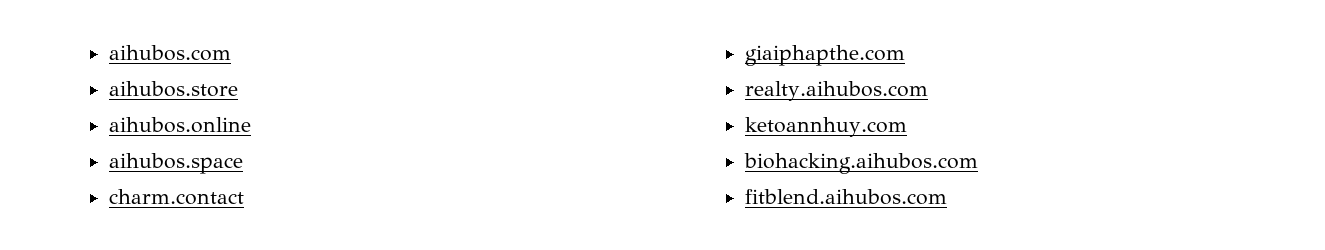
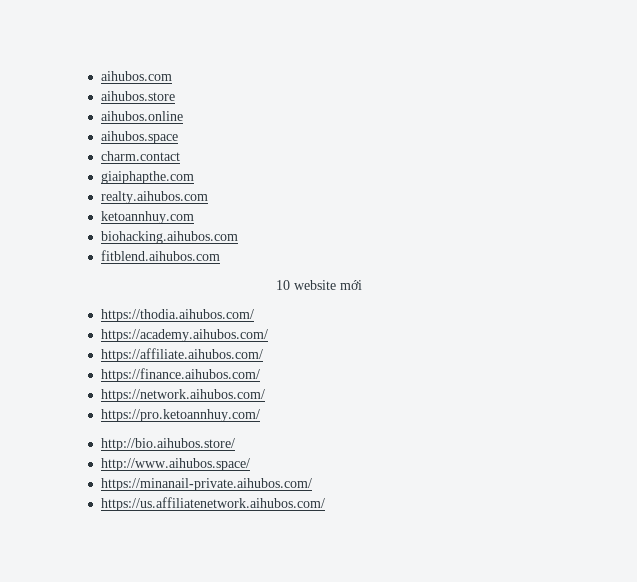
+ 10 website mới
+ https://thodia.aihubos.com/
+ https://academy.aihubos.com/
+ https://affiliate.aihubos.com/
+ https://finance.aihubos.com/
+ https://network.aihubos.com/
+ https://pro.ketoannhuy.com/
+ http://bio.aihubos.store/
+ http://www.aihubos.space/
+ https://minanail-private.aihubos.com/
+ https://us.affiliatenetwork.aihubos.com/

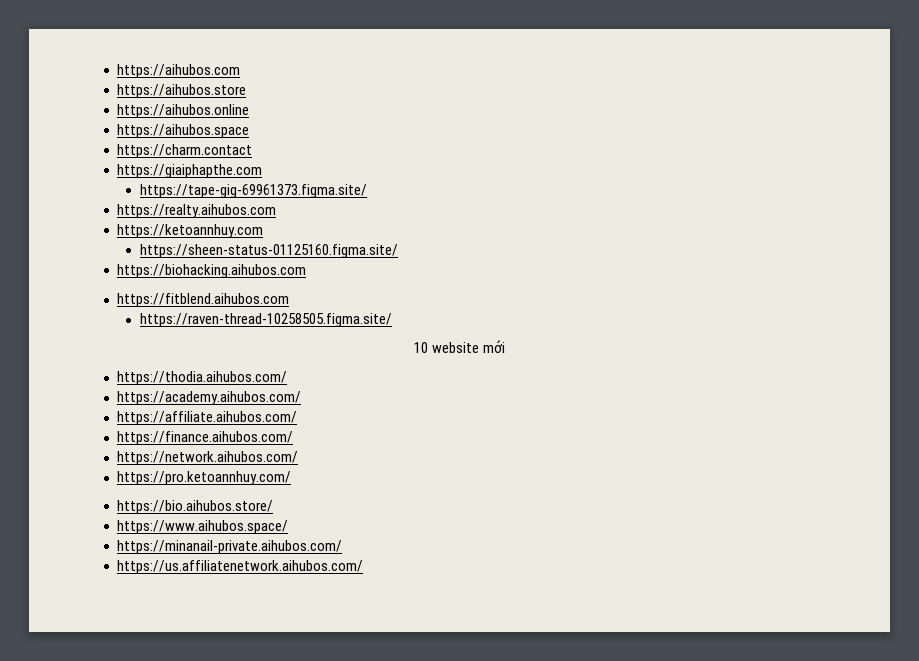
- aihubos.com
- aihubos.store
- aihubos.online
- aihubos.space
- charm.contact
- giaiphapthe.com
- realty.aihubos.com
- ketoannhuy.com
- biohacking.aihubos.com
- fitblend.aihubos.com
+ https://aihubos.com
+ https://aihubos.store
+ https://aihubos.online
+ https://aihubos.space
+ https://charm.contact
+ https://giaiphapthe.com
+ https://tape-gig-69961373.figma.site/
+ https://realty.aihubos.com
+ https://ketoannhuy.com
+ https://sheen-status-01125160.figma.site/
+ https://biohacking.aihubos.com
+ https://fitblend.aihubos.com
+ https://raven-thread-10258505.figma.site/
- http://bio.aihubos.store/
- http://www.aihubos.space/
+ https://bio.aihubos.store/
+ https://www.aihubos.space/

